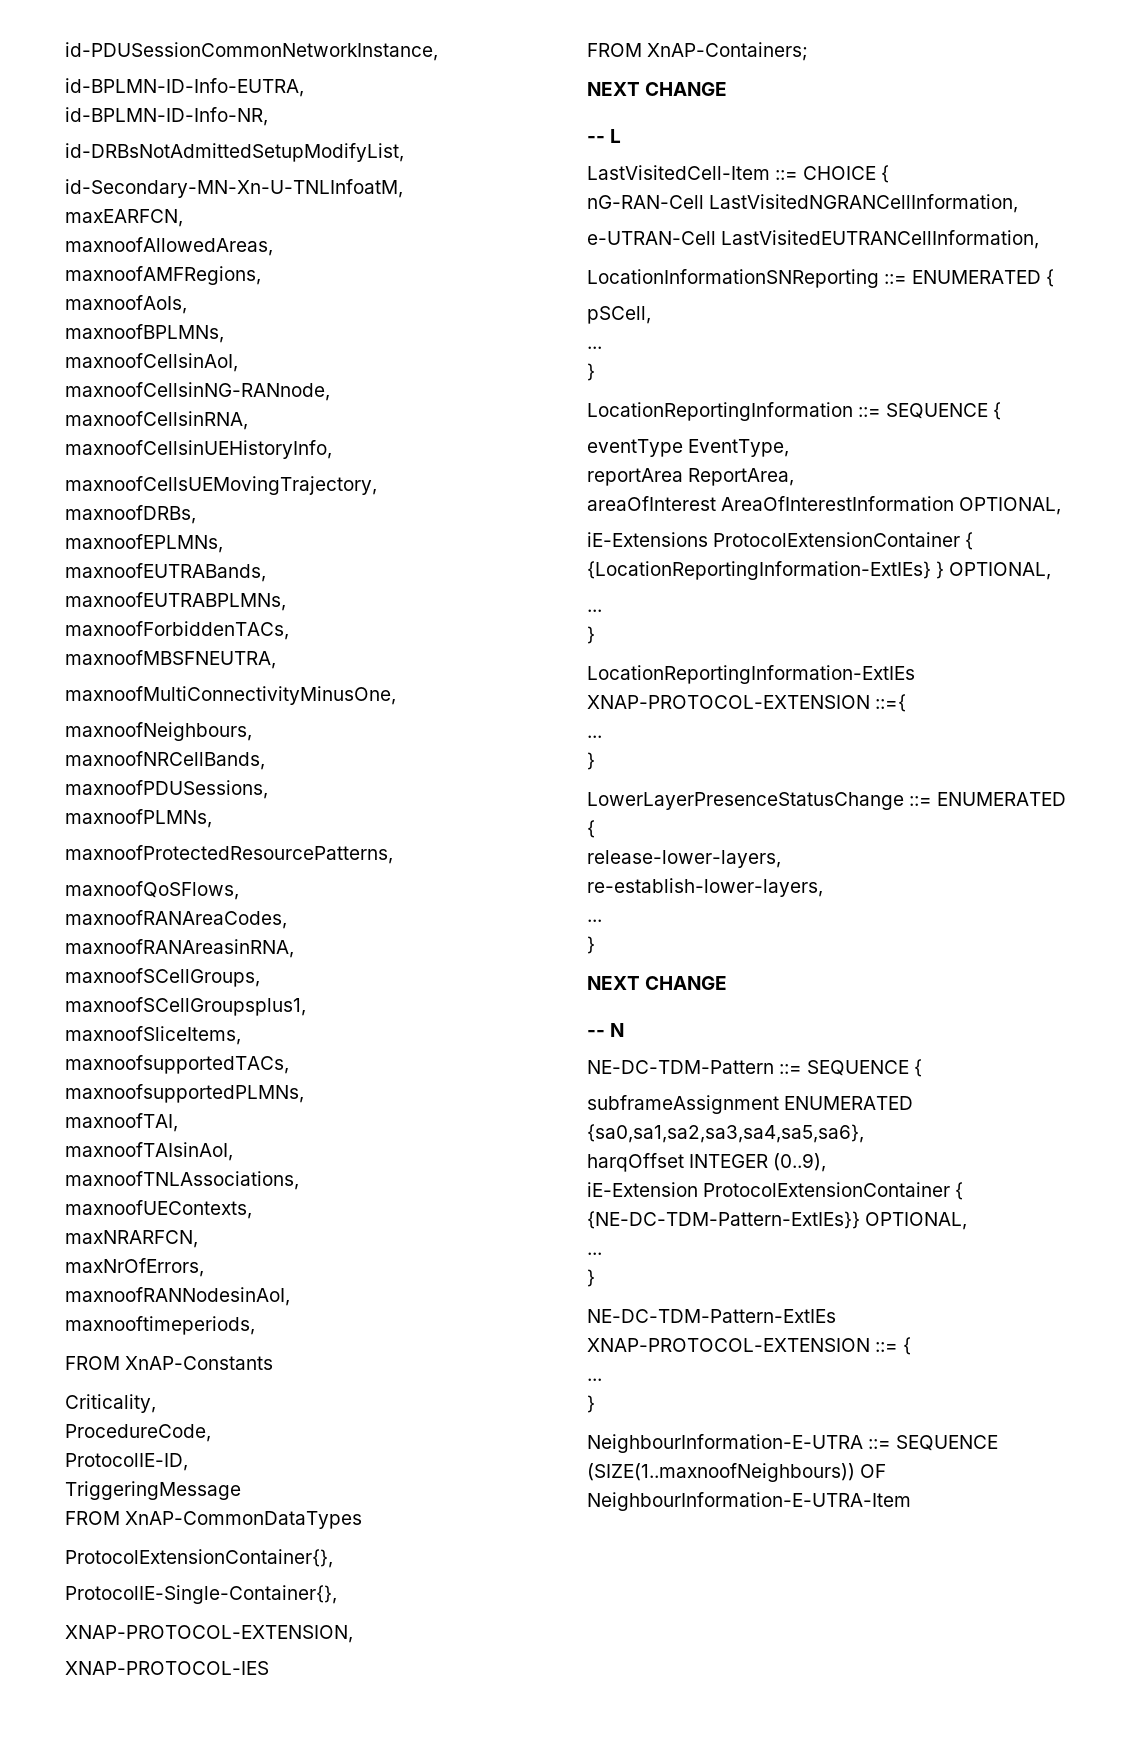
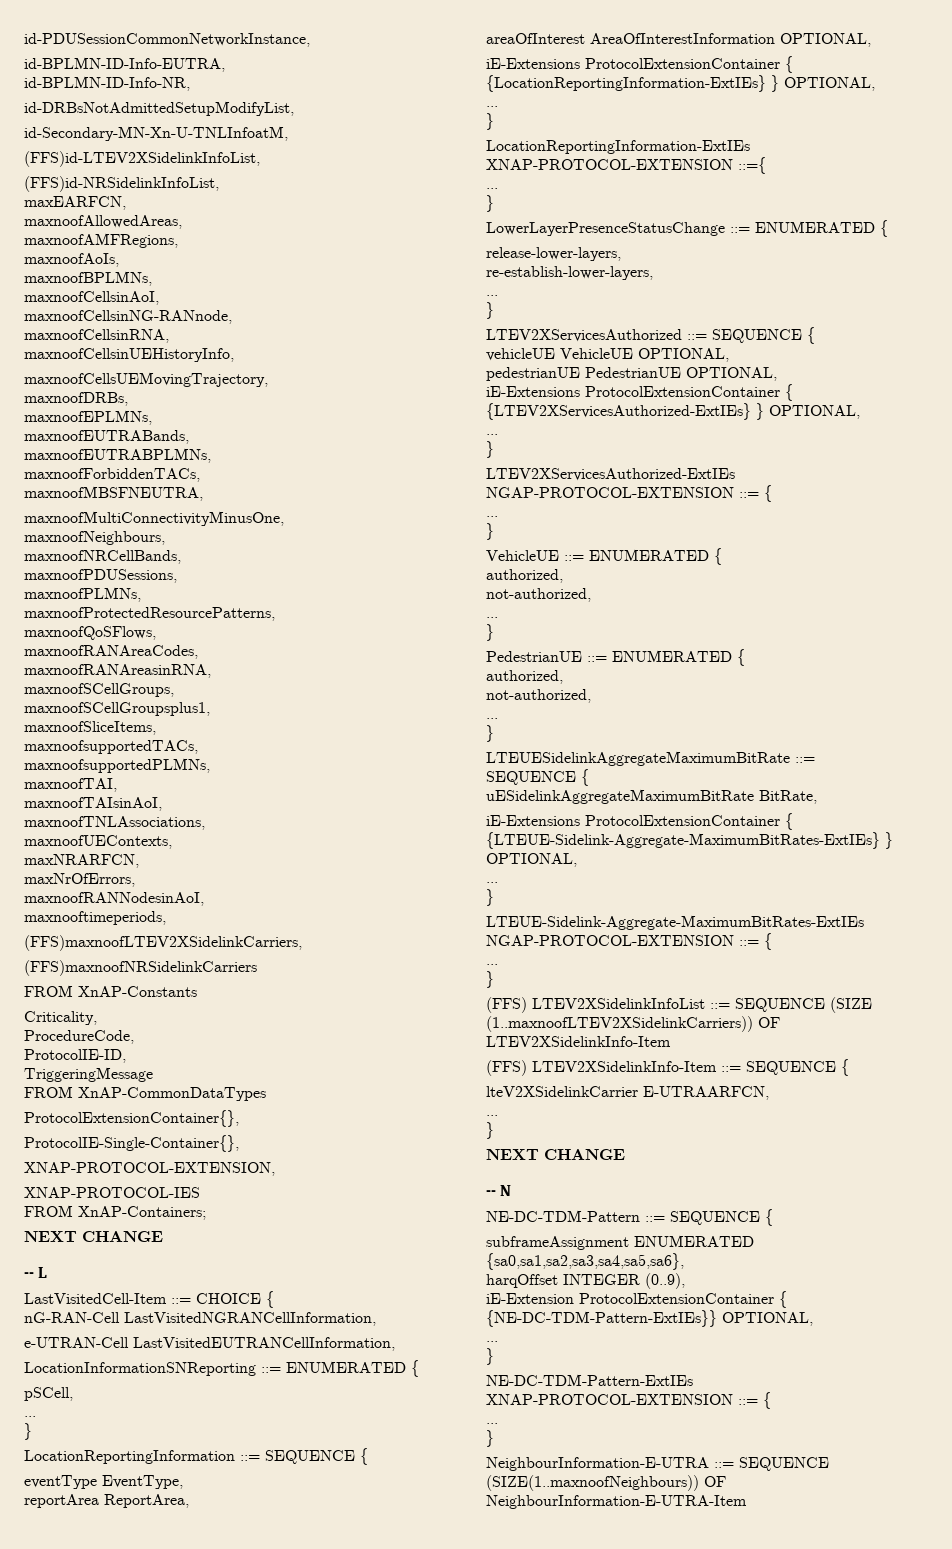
+ (FFS)id-LTEV2XSidelinkInfoList,
+ (FFS)id-NRSidelinkInfoList,
+ (FFS)maxnoofLTEV2XSidelinkCarriers,
+ (FFS)maxnoofNRSidelinkCarriers
+ LTEV2XServicesAuthorized ::= SEQUENCE {
+ vehicleUE VehicleUE OPTIONAL,
+ pedestrianUE PedestrianUE OPTIONAL,
+ iE-Extensions ProtocolExtensionContainer { {LTEV2XServicesAuthorized-ExtIEs} } OPTIONAL,
+ ...
+ }
+ LTEV2XServicesAuthorized-ExtIEs NGAP-PROTOCOL-EXTENSION ::= {
+ ...
+ }
+ VehicleUE ::= ENUMERATED {
+ authorized,
+ not-authorized,
+ ...
+ }
+ PedestrianUE ::= ENUMERATED {
+ authorized,
+ not-authorized,
+ ...
+ }
+ LTEUESidelinkAggregateMaximumBitRate ::= SEQUENCE {
+ uESidelinkAggregateMaximumBitRate BitRate,
+ iE-Extensions ProtocolExtensionContainer { {LTEUE-Sidelink-Aggregate-MaximumBitRates-ExtIEs} } OPTIONAL,
+ ...
+ }
+ LTEUE-Sidelink-Aggregate-MaximumBitRates-ExtIEs NGAP-PROTOCOL-EXTENSION ::= {
+ ...
+ }
+ (FFS) LTEV2XSidelinkInfoList ::= SEQUENCE (SIZE (1..maxnoofLTEV2XSidelinkCarriers)) OF LTEV2XSidelinkInfo-Item
+ (FFS) LTEV2XSidelinkInfo-Item ::= SEQUENCE {
+ lteV2XSidelinkCarrier E-UTRAARFCN,
+ ...
+ }

